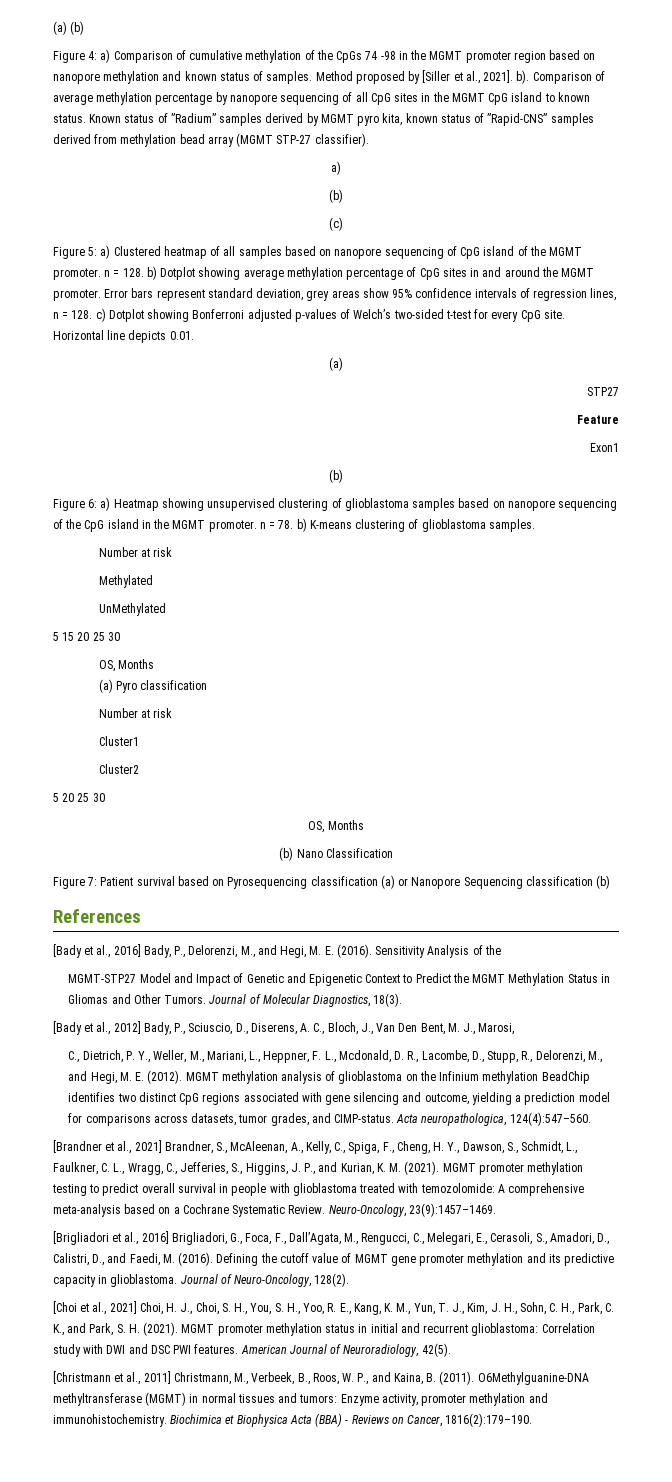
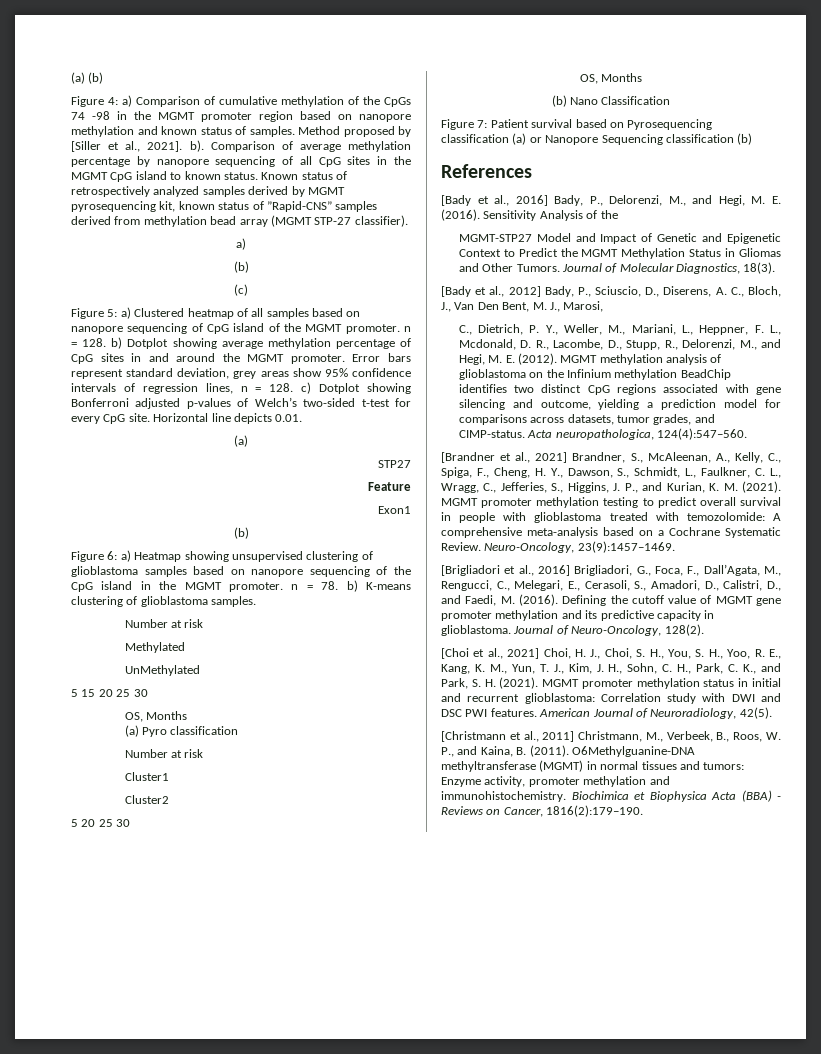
- Known status of ”Radium” samples derived by MGMT pyro kita, known status of ”Rapid-CNS” samples derived from methylation bead array (MGMT STP-27 classifier).
+ Known status of retrospectively analyzed samples derived by MGMT pyrosequencing kit, known status of ”Rapid-CNS” samples derived from methylation bead array (MGMT STP-27 classifier).

